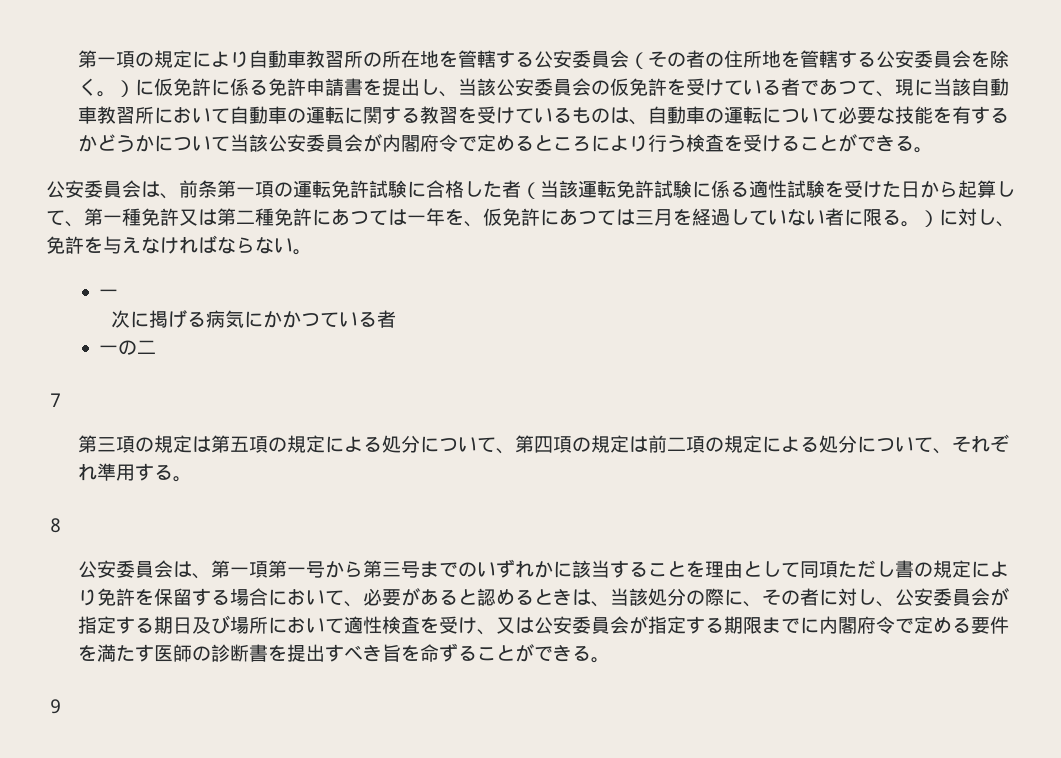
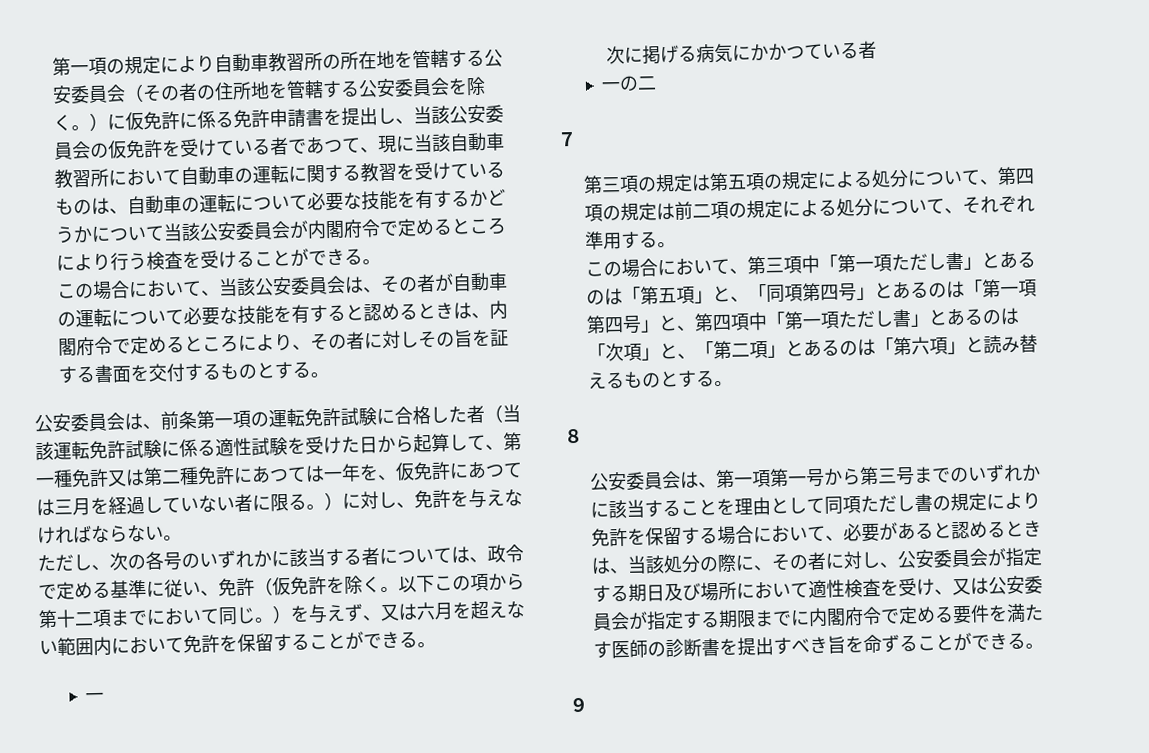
+ この場合において、当該公安委員会は、その者が自動車の運転について必要な技能を有すると認めるときは、内閣府令で定めるところにより、その者に対しその旨を証する書面を交付するものとする。
+ ただし、次の各号のいずれかに該当する者については、政令で定める基準に従い、免許（仮免許を除く。以下この項から第十二項までにおいて同じ。）を与えず、又は六月を超えない範囲内において免許を保留することができる。
+ この場合において、第三項中「第一項ただし書」とあるのは「第五項」と、「同項第四号」とあるのは「第一項第四号」と、第四項中「第一項ただし書」とあるのは「次項」と、「第二項」とあるのは「第六項」と読み替えるものとする。

